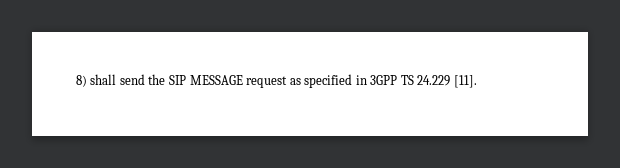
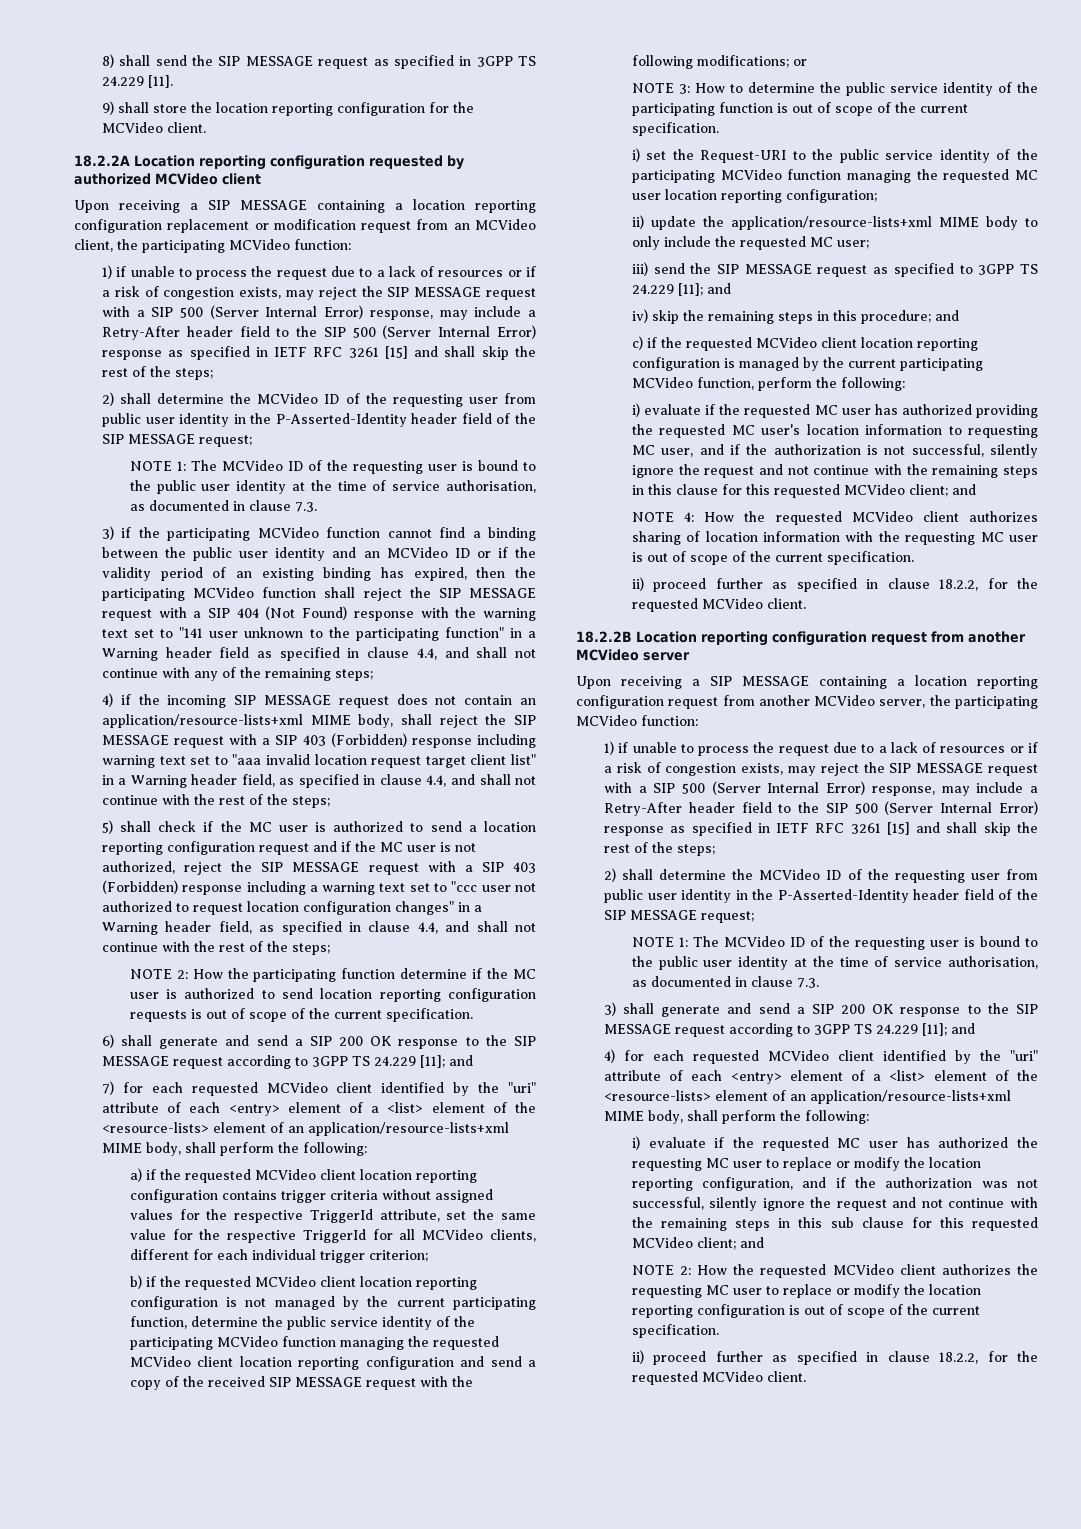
+ 9) shall store the location reporting configuration for the MCVideo client.
+ 18.2.2A Location reporting configuration requested by authorized MCVideo client
+ Upon receiving a SIP MESSAGE containing a location reporting configuration replacement or modification request from an MCVideo client, the participating MCVideo function:
+ 1) if unable to process the request due to a lack of resources or if a risk of congestion exists, may reject the SIP MESSAGE request with a SIP 500 (Server Internal Error) response, may include a Retry-After header field to the SIP 500 (Server Internal Error) response as specified in IETF RFC 3261 [15] and shall skip the rest of the steps;
+ 2) shall determine the MCVideo ID of the requesting user from public user identity in the P-Asserted-Identity header field of the SIP MESSAGE request;
+ NOTE 1: The MCVideo ID of the requesting user is bound to the public user identity at the time of service authorisation, as documented in clause 7.3.
+ 3) if the participating MCVideo function cannot find a binding between the public user identity and an MCVideo ID or if the validity period of an existing binding has expired, then the participating MCVideo function shall reject the SIP MESSAGE request with a SIP 404 (Not Found) response with the warning text set to "141 user unknown to the participating function" in a Warning header field as specified in clause 4.4, and shall not continue with any of the remaining steps;
+ 4) if the incoming SIP MESSAGE request does not contain an application/resource-lists+xml MIME body, shall reject the SIP MESSAGE request with a SIP 403 (Forbidden) response including warning text set to "aaa invalid location request target client list" in a Warning header field, as specified in clause 4.4, and shall not continue with the rest of the steps;
+ 5) shall check if the MC user is authorized to send a location reporting configuration request and if the MC user is not authorized, reject the SIP MESSAGE request with a SIP 403 (Forbidden) response including a warning text set to "ccc user not authorized to request location configuration changes" in a Warning header field, as specified in clause 4.4, and shall not continue with the rest of the steps;
+ NOTE 2: How the participating function determine if the MC user is authorized to send location reporting configuration requests is out of scope of the current specification.
+ 6) shall generate and send a SIP 200 OK response to the SIP MESSAGE request according to 3GPP TS 24.229 [11]; and
+ 7) for each requested MCVideo client identified by the "uri" attribute of each <entry> element of a <list> element of the <resource-lists> element of an application/resource-lists+xml MIME body, shall perform the following:
+ a) if the requested MCVideo client location reporting configuration contains trigger criteria without assigned values for the respective TriggerId attribute, set the same value for the respective TriggerId for all MCVideo clients, different for each individual trigger criterion;
+ b) if the requested MCVideo client location reporting configuration is not managed by the current participating function, determine the public service identity of the participating MCVideo function managing the requested MCVideo client location reporting configuration and send a copy of the received SIP MESSAGE request with the following modifications; or
+ NOTE 3: How to determine the public service identity of the participating function is out of scope of the current specification.
+ i) set the Request-URI to the public service identity of the participating MCVideo function managing the requested MC user location reporting configuration;
+ ii) update the application/resource-lists+xml MIME body to only include the requested MC user;
+ iii) send the SIP MESSAGE request as specified to 3GPP TS 24.229 [11]; and
+ iv) skip the remaining steps in this procedure; and
+ c) if the requested MCVideo client location reporting configuration is managed by the current participating MCVideo function, perform the following:
+ i) evaluate if the requested MC user has authorized providing the requested MC user's location information to requesting MC user, and if the authorization is not successful, silently ignore the request and not continue with the remaining steps in this clause for this requested MCVideo client; and
+ NOTE 4: How the requested MCVideo client authorizes sharing of location information with the requesting MC user is out of scope of the current specification.
+ ii) proceed further as specified in clause 18.2.2, for the requested MCVideo client.
+ 18.2.2B Location reporting configuration request from another MCVideo server
+ Upon receiving a SIP MESSAGE containing a location reporting configuration request from another MCVideo server, the participating MCVideo function:
+ 1) if unable to process the request due to a lack of resources or if a risk of congestion exists, may reject the SIP MESSAGE request with a SIP 500 (Server Internal Error) response, may include a Retry-After header field to the SIP 500 (Server Internal Error) response as specified in IETF RFC 3261 [15] and shall skip the rest of the steps;
+ 2) shall determine the MCVideo ID of the requesting user from public user identity in the P-Asserted-Identity header field of the SIP MESSAGE request;
+ NOTE 1: The MCVideo ID of the requesting user is bound to the public user identity at the time of service authorisation, as documented in clause 7.3.
+ 3) shall generate and send a SIP 200 OK response to the SIP MESSAGE request according to 3GPP TS 24.229 [11]; and
+ 4) for each requested MCVideo client identified by the "uri" attribute of each <entry> element of a <list> element of the <resource-lists> element of an application/resource-lists+xml MIME body, shall perform the following:
+ i) evaluate if the requested MC user has authorized the requesting MC user to replace or modify the location reporting configuration, and if the authorization was not successful, silently ignore the request and not continue with the remaining steps in this sub clause for this requested MCVideo client; and
+ NOTE 2: How the requested MCVideo client authorizes the requesting MC user to replace or modify the location reporting configuration is out of scope of the current specification.
+ ii) proceed further as specified in clause 18.2.2, for the requested MCVideo client.

